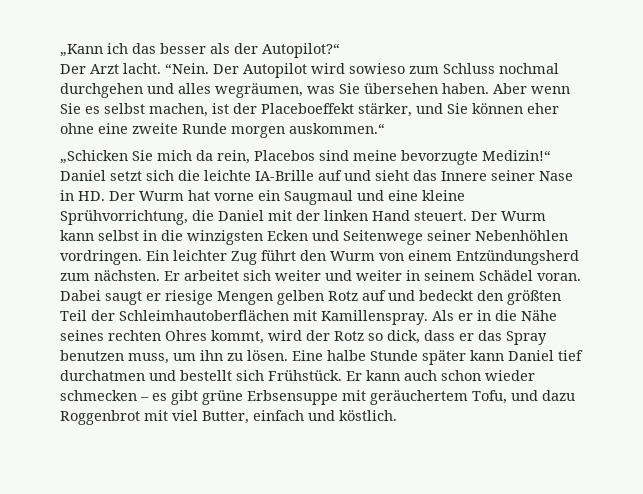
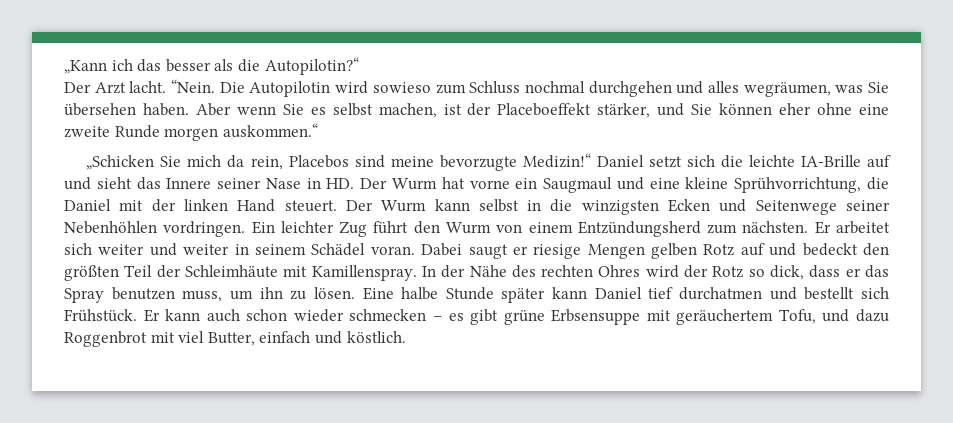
- „Kann ich das besser als der Autopilot?“
+ „Kann ich das besser als die Autopilotin?“
- Der Autopilot wird sowieso zum Schluss nochmal durchgehen und alles wegräumen, was Sie übersehen haben.
+ Die Autopilotin wird sowieso zum Schluss nochmal durchgehen und alles wegräumen, was Sie übersehen haben.
- Dabei saugt er riesige Mengen gelben Rotz auf und bedeckt den größten Teil der Schleimhautoberflächen mit Kamillenspray.
+ Dabei saugt er riesige Mengen gelben Rotz auf und bedeckt den größten Teil der Schleimhäute mit Kamillenspray.
- Als er in die Nähe seines rechten Ohres kommt, wird der Rotz so dick, dass er das Spray benutzen muss, um ihn zu lösen.
+ In der Nähe des rechten Ohres wird der Rotz so dick, dass er das Spray benutzen muss, um ihn zu lösen.

